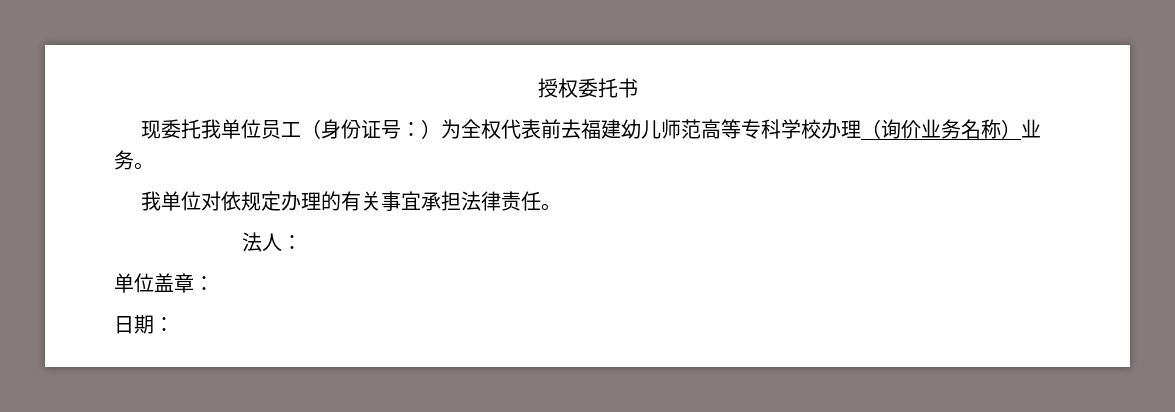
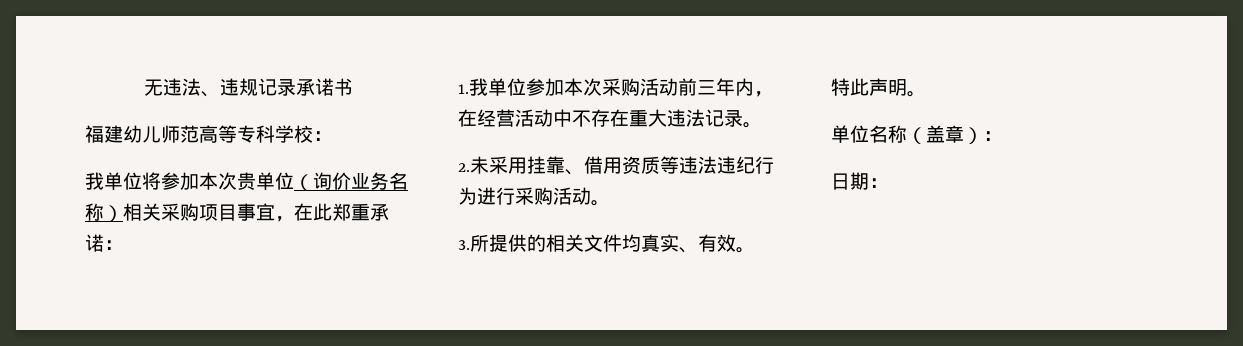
- 授权委托书
- 现委托我单位员工（身份证号：）为全权代表前去福建幼儿师范高等专科学校办理（询价业务名称）业务。
- 我单位对依规定办理的有关事宜承担法律责任。
- 法人：
- 单位盖章：
+ 无违法、违规记录承诺书
+ 福建幼儿师范高等专科学校：
+ 我单位将参加本次贵单位（询价业务名称）相关采购项目事宜，在此郑重承诺：
+ 1.我单位参加本次采购活动前三年内，在经营活动中不存在重大违法记录。
+ 2.未采用挂靠、借用资质等违法违纪行为进行采购活动。
+ 3.所提供的相关文件均真实、有效。
+ 特此声明。
+ 单位名称（盖章）：

